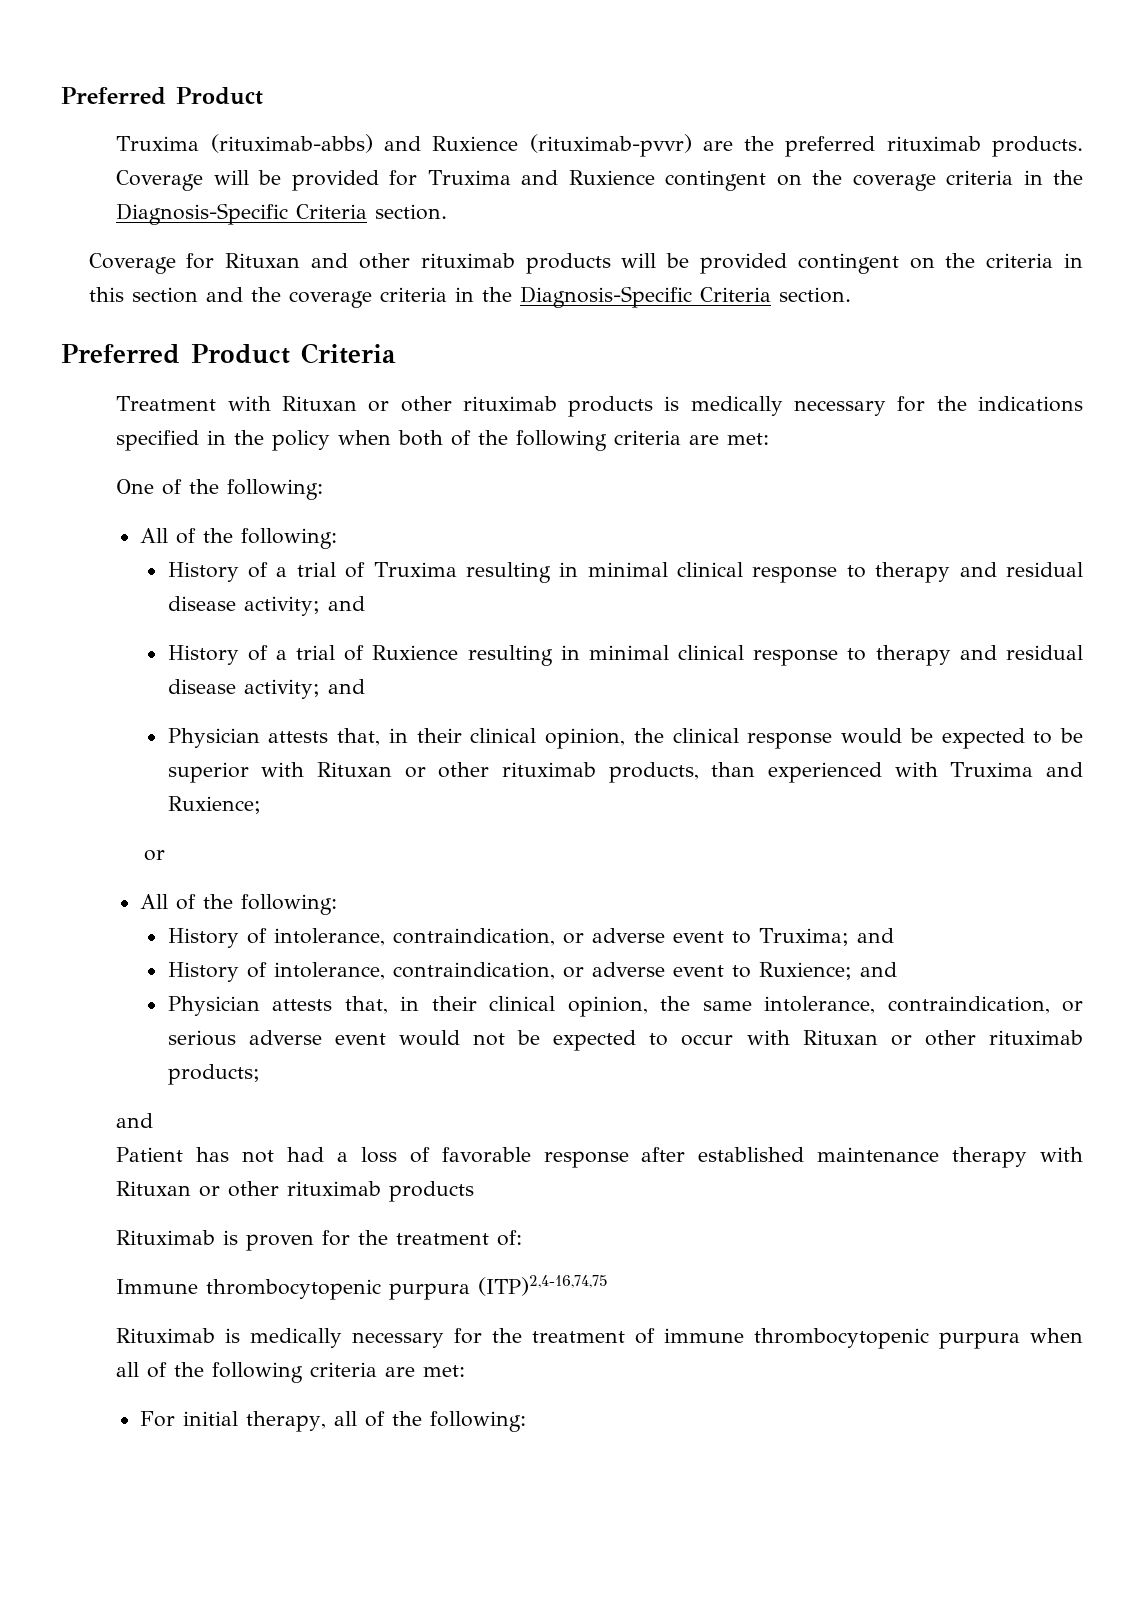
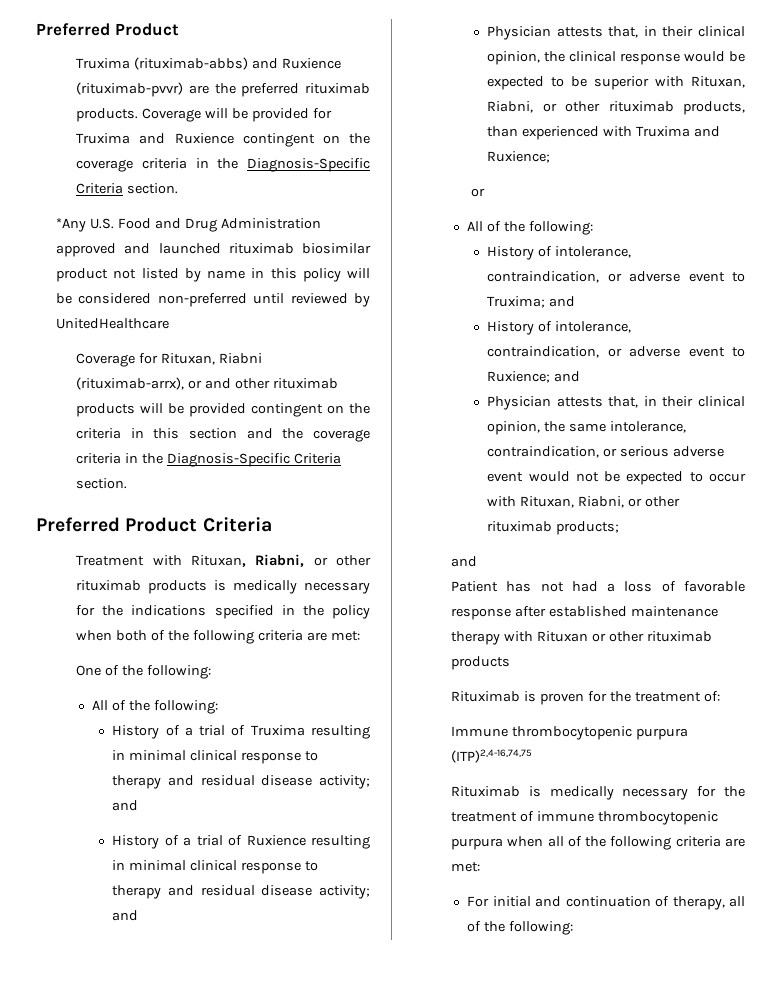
- Coverage for Rituxan and other rituximab products will be provided contingent on the criteria in this section and the coverage criteria in the Diagnosis-Specific Criteria section.
+ *Any U.S. Food and Drug Administration approved and launched rituximab biosimilar product not listed by name in this policy will be considered non-preferred until reviewed by UnitedHealthcare
+ Coverage for Rituxan, Riabni (rituximab-arrx), or and other rituximab products will be provided contingent on the criteria in this section and the coverage criteria in the Diagnosis-Specific Criteria section.
- Treatment with Rituxan or other rituximab products is medically necessary for the indications specified in the policy when both of the following criteria are met:
+ Treatment with Rituxan, Riabni, or other rituximab products is medically necessary for the indications specified in the policy when both of the following criteria are met:
- Physician attests that, in their clinical opinion, the clinical response would be expected to be superior with Rituxan or other rituximab products, than experienced with Truxima and Ruxience;
+ Physician attests that, in their clinical opinion, the clinical response would be expected to be superior with Rituxan, Riabni, or other rituximab products, than experienced with Truxima and Ruxience;
- Physician attests that, in their clinical opinion, the same intolerance, contraindication, or serious adverse event would not be expected to occur with Rituxan or other rituximab products;
+ Physician attests that, in their clinical opinion, the same intolerance, contraindication, or serious adverse event would not be expected to occur with Rituxan, Riabni, or other rituximab products;
- For initial therapy, all of the following:
+ For initial and continuation of therapy, all of the following:

